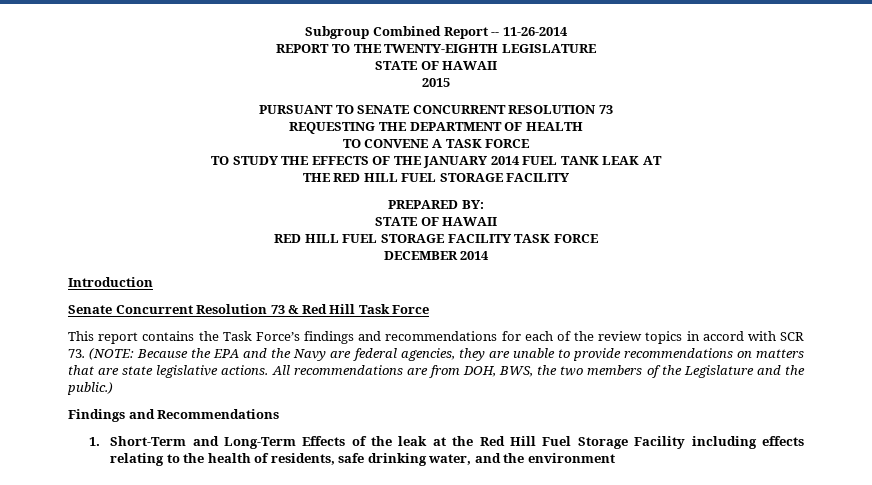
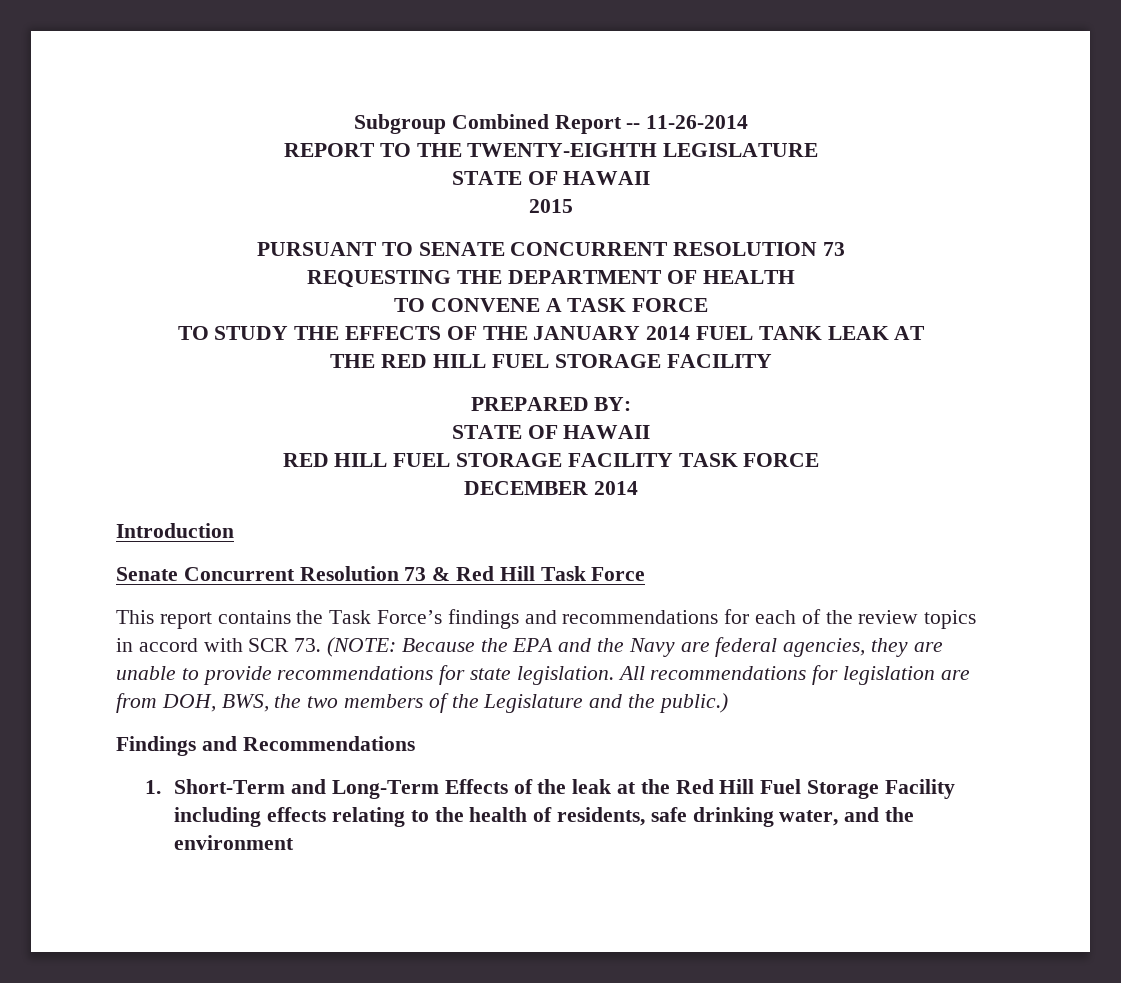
- This report contains the Task Force’s findings and recommendations for each of the review topics in accord with SCR 73. (NOTE: Because the EPA and the Navy are federal agencies, they are unable to provide recommendations on matters that are state legislative actions. All recommendations are from DOH, BWS, the two members of the Legislature and the public.)
+ This report contains the Task Force’s findings and recommendations for each of the review topics in accord with SCR 73. (NOTE: Because the EPA and the Navy are federal agencies, they are unable to provide recommendations for state legislation. All recommendations for legislation are from DOH, BWS, the two members of the Legislature and the public.)

